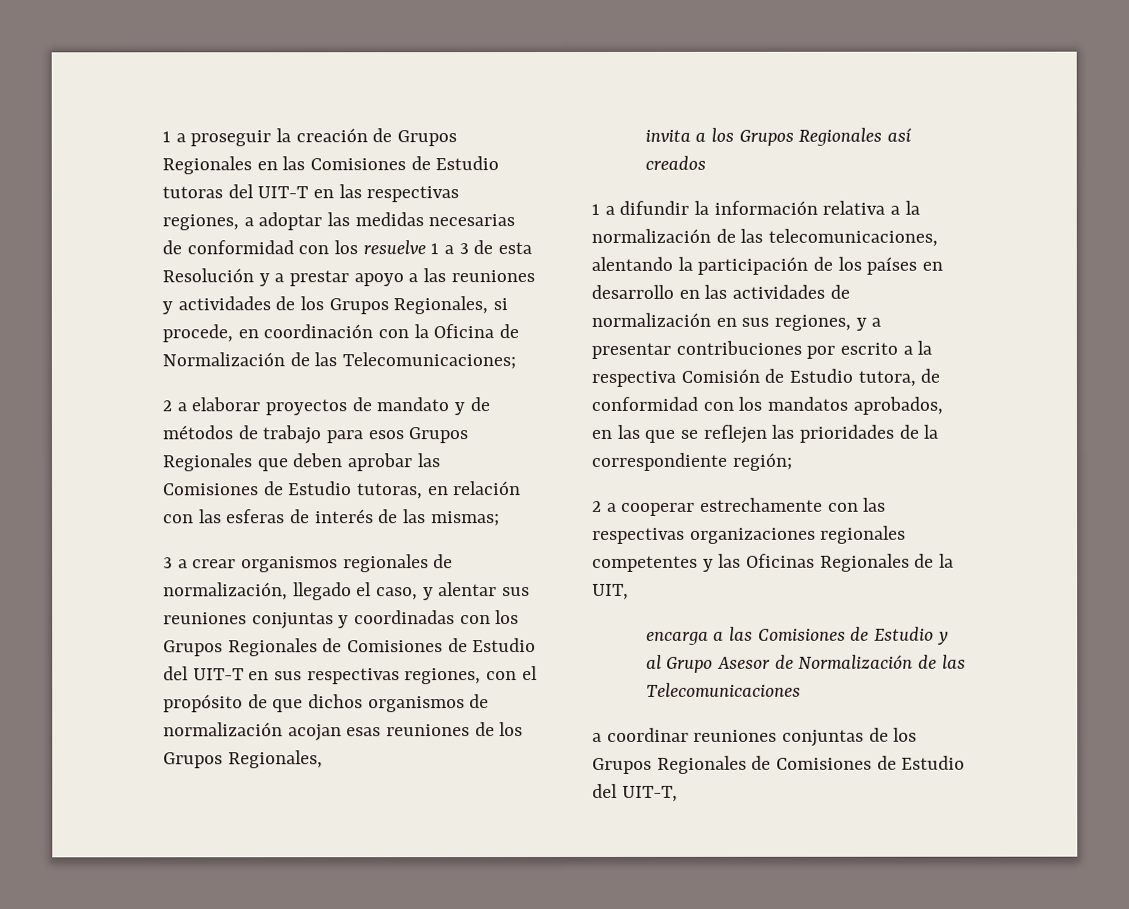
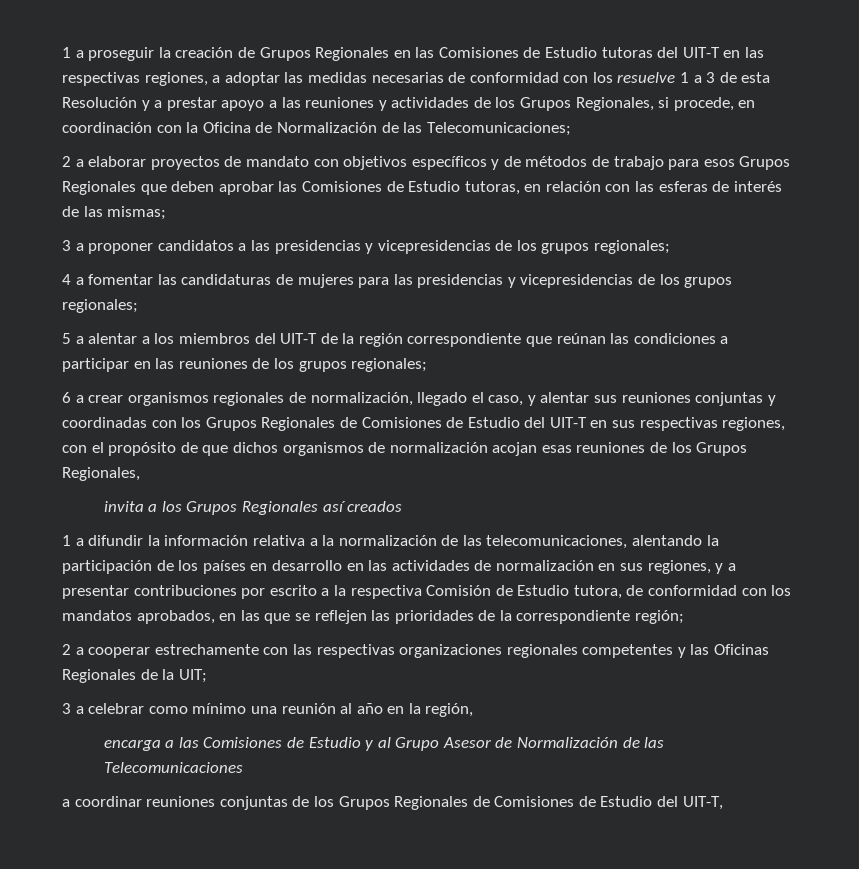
- 2 a elaborar proyectos de mandato y de métodos de trabajo para esos Grupos Regionales que deben aprobar las Comisiones de Estudio tutoras, en relación con las esferas de interés de las mismas;
+ 2 a elaborar proyectos de mandato con objetivos específicos y de métodos de trabajo para esos Grupos Regionales que deben aprobar las Comisiones de Estudio tutoras, en relación con las esferas de interés de las mismas;
- 3 a crear organismos regionales de normalización, llegado el caso, y alentar sus reuniones conjuntas y coordinadas con los Grupos Regionales de Comisiones de Estudio del UIT-T en sus respectivas regiones, con el propósito de que dichos organismos de normalización acojan esas reuniones de los Grupos Regionales,
+ 3 a proponer candidatos a las presidencias y vicepresidencias de los grupos regionales;
+ 4 a fomentar las candidaturas de mujeres para las presidencias y vicepresidencias de los grupos regionales;
+ 5 a alentar a los miembros del UIT-T de la región correspondiente que reúnan las condiciones a participar en las reuniones de los grupos regionales;
+ 6 a crear organismos regionales de normalización, llegado el caso, y alentar sus reuniones conjuntas y coordinadas con los Grupos Regionales de Comisiones de Estudio del UIT-T en sus respectivas regiones, con el propósito de que dichos organismos de normalización acojan esas reuniones de los Grupos Regionales,
- 2 a cooperar estrechamente con las respectivas organizaciones regionales competentes y las Oficinas Regionales de la UIT,
+ 2 a cooperar estrechamente con las respectivas organizaciones regionales competentes y las Oficinas Regionales de la UIT;
+ 3 a celebrar como mínimo una reunión al año en la región,

